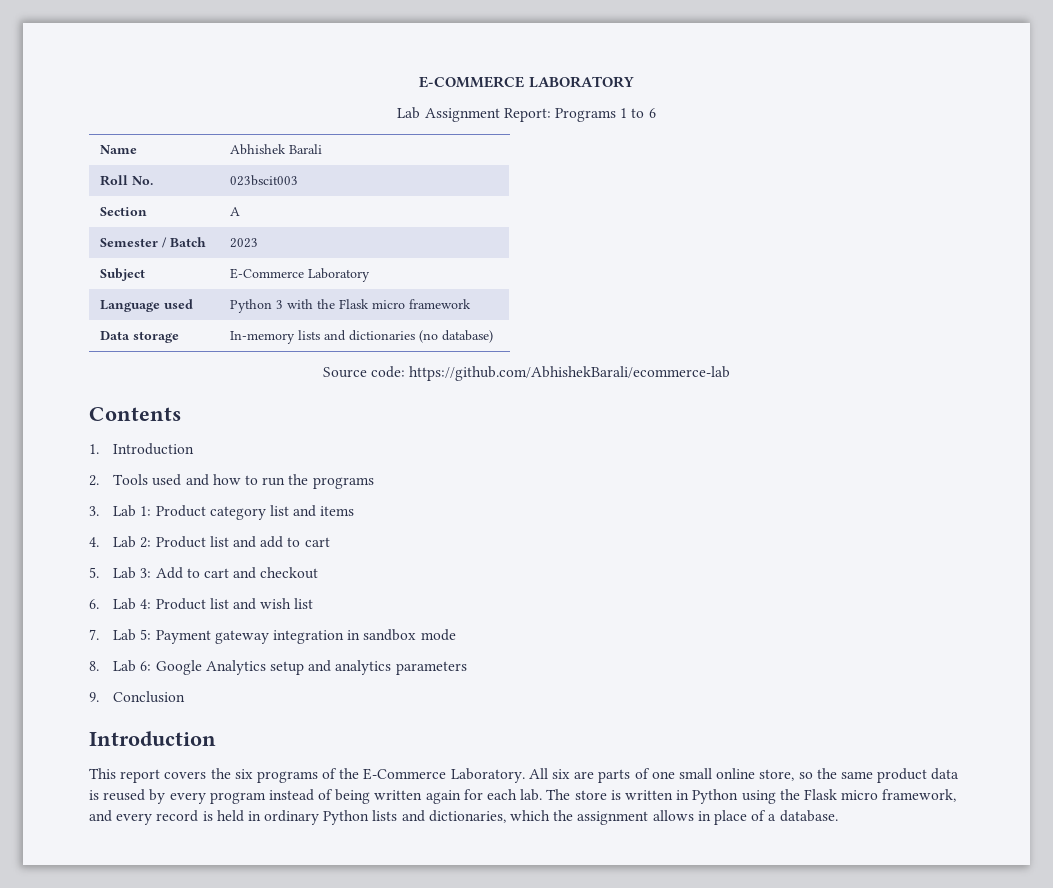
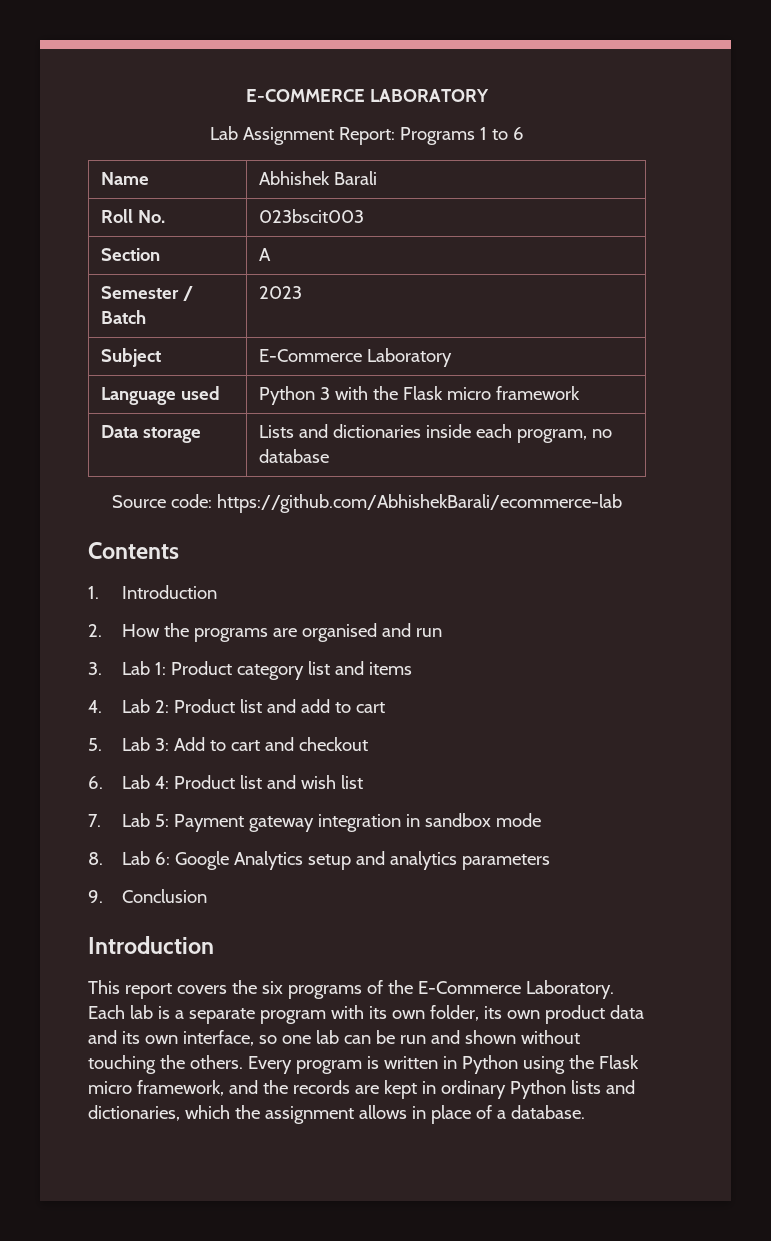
- Data storage | In-memory lists and dictionaries (no database)
+ Data storage | Lists and dictionaries inside each program, no database
- 2. Tools used and how to run the programs
+ 2. How the programs are organised and run
- All six are parts of one small online store, so the same product data is reused by every program instead of being written again for each lab. The store is written in Python using the Flask micro framework, and every record is held in ordinary Python lists and dictionaries, which the assignment allows in place of a database.
+ Each lab is a separate program with its own folder, its own product data and its own interface, so one lab can be run and shown without touching the others. Every program is written in Python using the Flask micro framework, and the records are kept in ordinary Python lists and dictionaries, which the assignment allows in place of a database.

